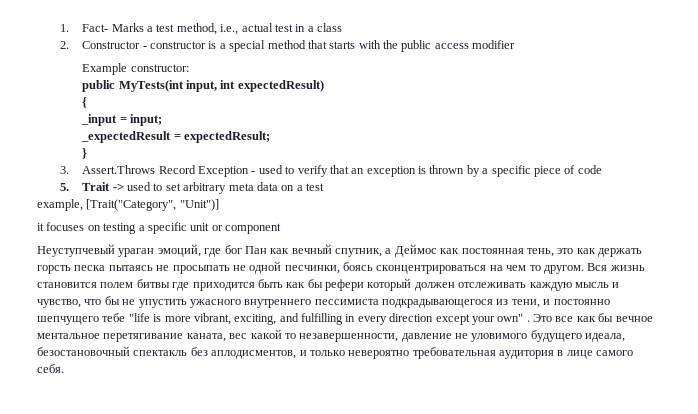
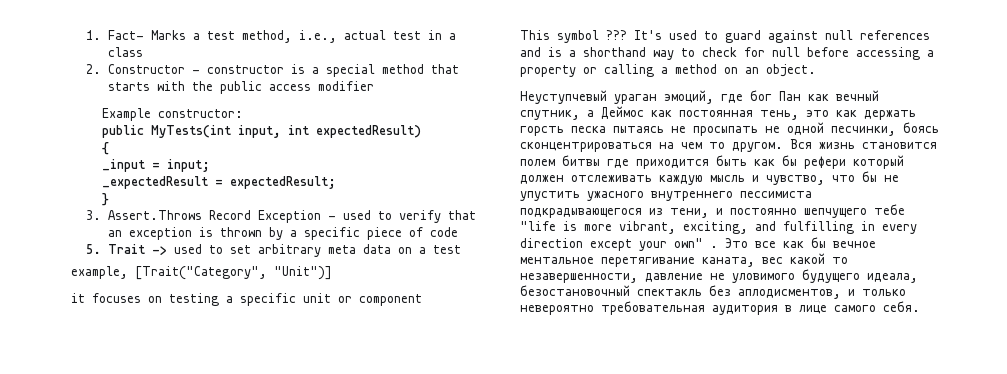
+ This symbol ??? It's used to guard against null references and is a shorthand way to check for null before accessing a property or calling a method on an object.

